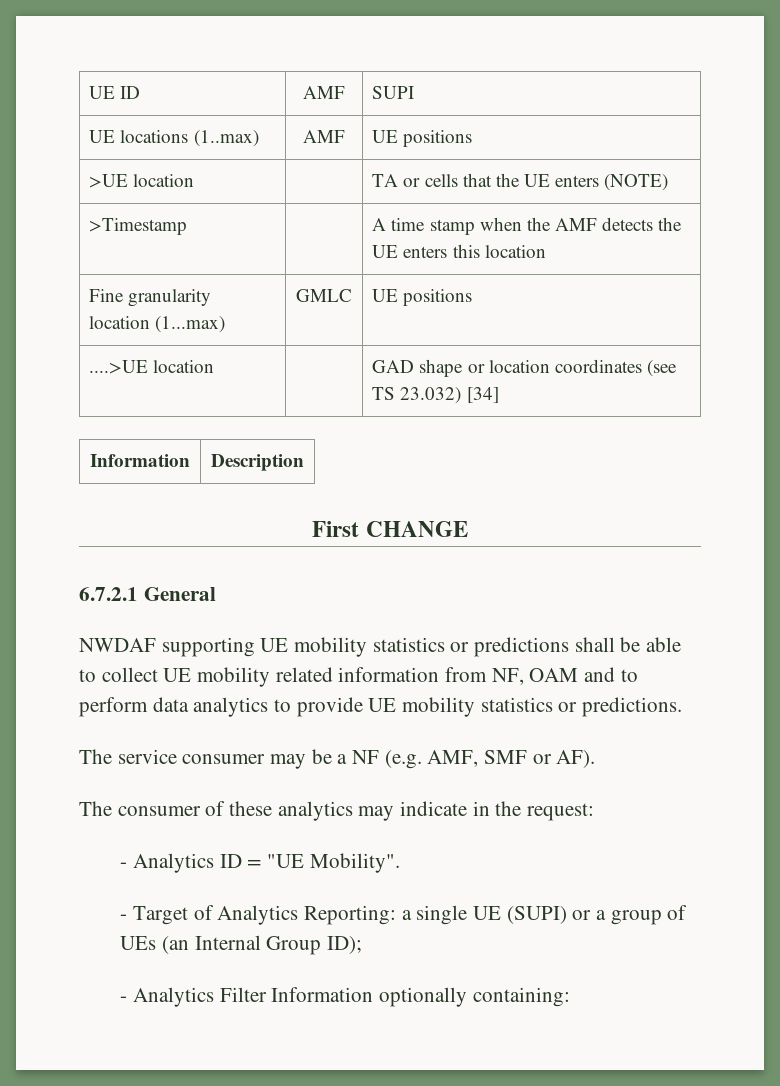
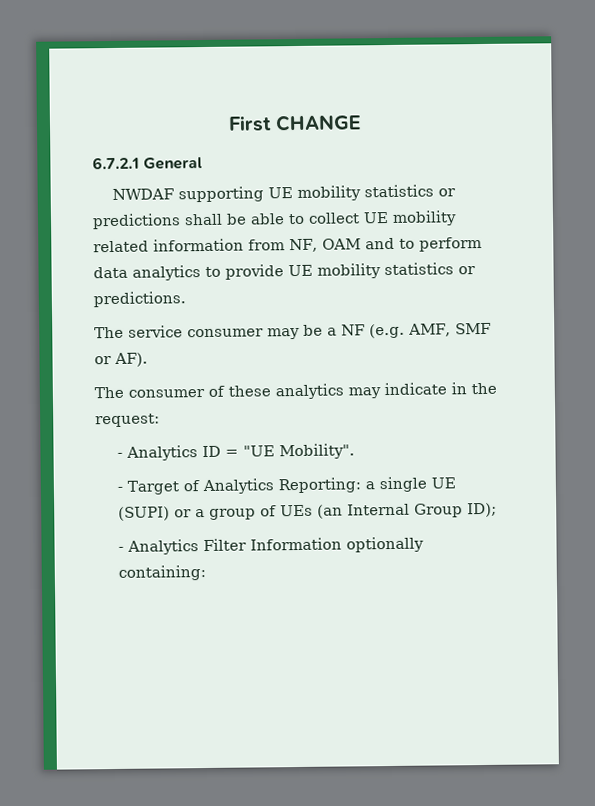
- UE ID | AMF | SUPI
- UE locations (1..max) | AMF | UE positions
- >UE location | | TA or cells that the UE enters (NOTE)
- >Timestamp | | A time stamp when the AMF detects the UE enters this location
- Fine granularity location (1...max) | GMLC | UE positions
- ....>UE location | | GAD shape or location coordinates (see TS 23.032) [34]
- Information | Description

